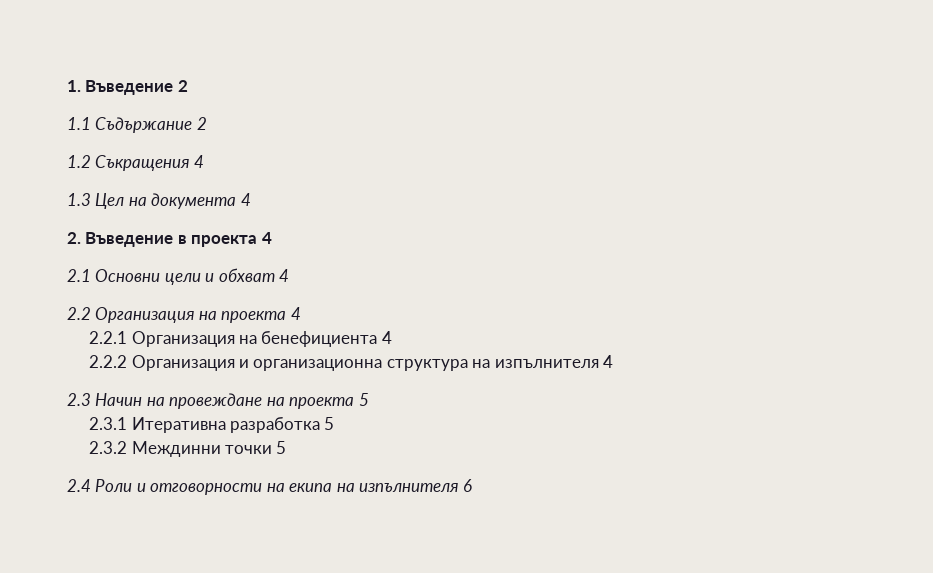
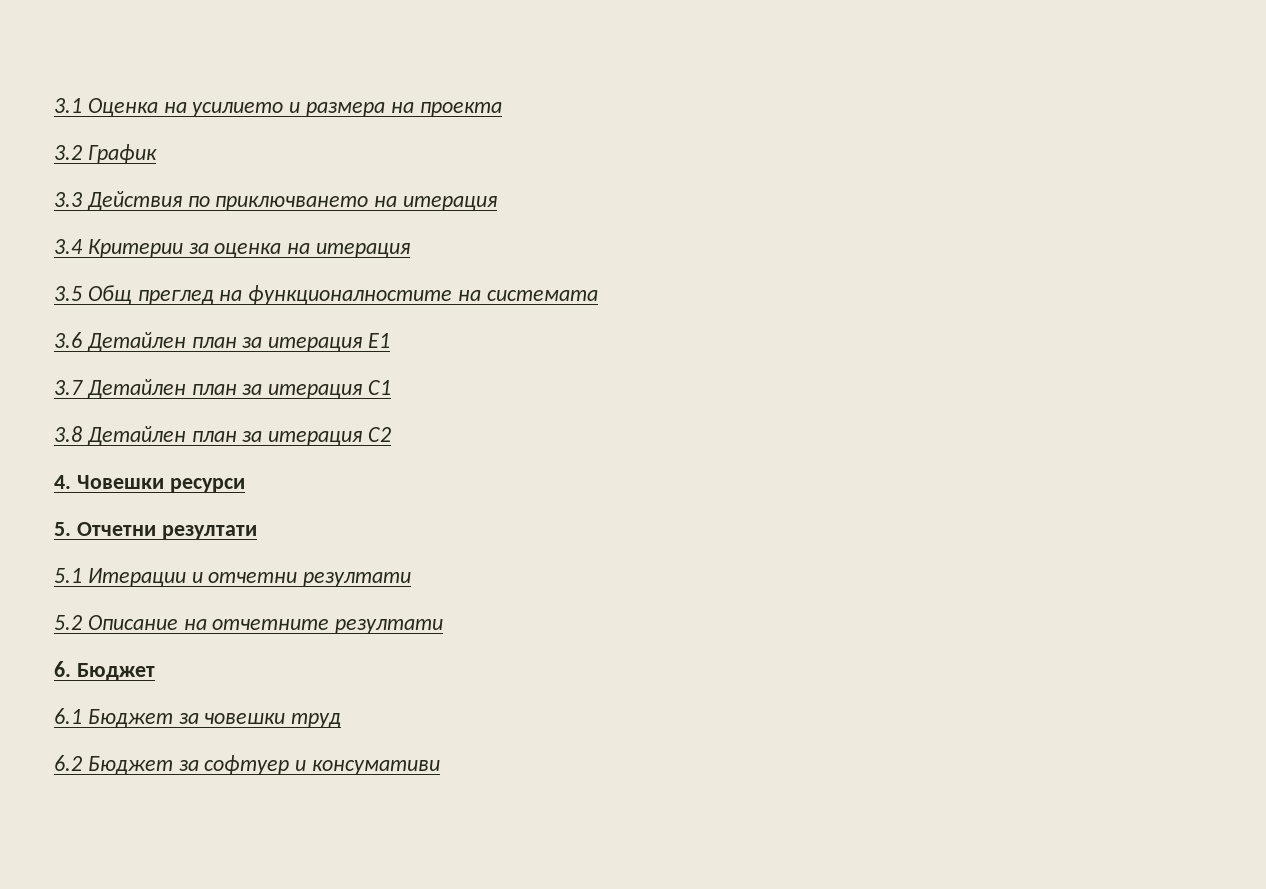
- 1. Въведение 2
- 1.1 Съдържание 2
- 1.2 Съкращения 4
- 1.3 Цел на документа 4
- 2. Въведение в проекта 4
- 2.1 Основни цели и обхват 4
- 2.2 Организация на проекта 4
- 2.2.1 Организация на бенефициента 4
- 2.2.2 Организация и организационна структура на изпълнителя 4
- 2.3 Начин на провеждане на проекта 5
- 2.3.1 Итеративна разработка 5
- 2.3.2 Междинни точки 5
- 2.4 Роли и отговорности на екипа на изпълнителя 6
+ 3.1 Оценка на усилието и размера на проекта
+ 3.2 График
+ 3.3 Действия по приключването на итерация
+ 3.4 Критерии за оценка на итерация
+ 3.5 Общ преглед на функционалностите на системата
+ 3.6 Детайлен план за итерация Е1
+ 3.7 Детайлен план за итерация C1
+ 3.8 Детайлен план за итерация C2
+ 4. Човешки ресурси
+ 5. Отчетни резултати
+ 5.1 Итерации и отчетни резултати
+ 5.2 Описание на отчетните резултати
+ 6. Бюджет
+ 6.1 Бюджет за човешки труд
+ 6.2 Бюджет за софтуер и консумативи

